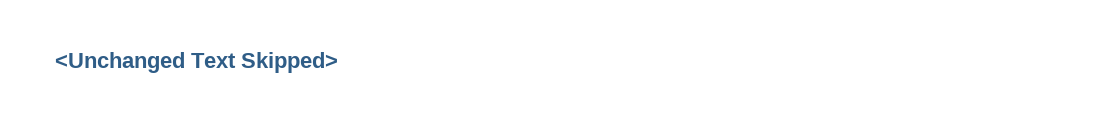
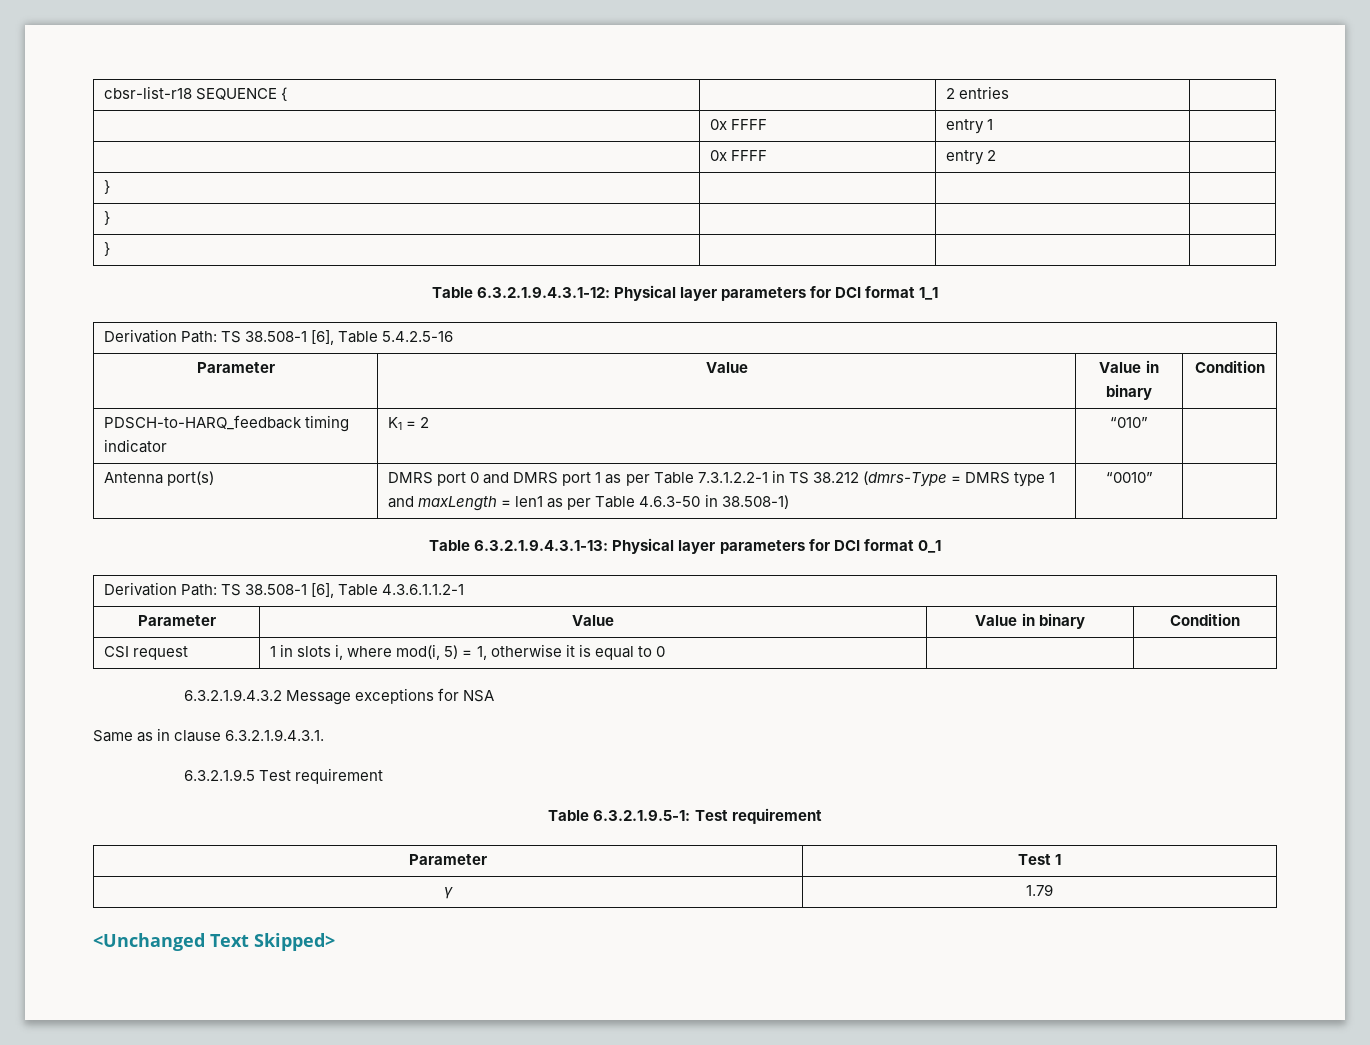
+ cbsr-list-r18 SEQUENCE { | | 2 entries |
+ | 0x FFFF | entry 1 |
+ | 0x FFFF | entry 2 |
+ } | | |
+ } | | |
+ } | | |
+ Table 6.3.2.1.9.4.3.1-12: Physical layer parameters for DCI format 1_1
+ Derivation Path: TS 38.508-1 [6], Table 5.4.2.5-16
+ Parameter | Value | Value in binary | Condition
+ PDSCH-to-HARQ_feedback timing indicator | K1 = 2 | “010” |
+ Antenna port(s) | DMRS port 0 and DMRS port 1 as per Table 7.3.1.2.2-1 in TS 38.212 (dmrs-Type = DMRS type 1 and maxLength = len1 as per Table 4.6.3-50 in 38.508-1) | “0010” |
+ Table 6.3.2.1.9.4.3.1-13: Physical layer parameters for DCI format 0_1
+ Derivation Path: TS 38.508-1 [6], Table 4.3.6.1.1.2-1
+ Parameter | Value | Value in binary | Condition
+ CSI request | 1 in slots i, where mod(i, 5) = 1, otherwise it is equal to 0 | |
+ 6.3.2.1.9.4.3.2 Message exceptions for NSA
+ Same as in clause 6.3.2.1.9.4.3.1.
+ 6.3.2.1.9.5 Test requirement
+ Table 6.3.2.1.9.5-1: Test requirement
+ Parameter | Test 1
+ γ | 1.79

